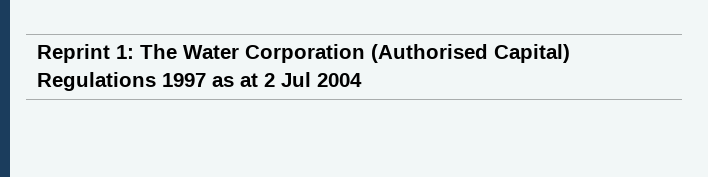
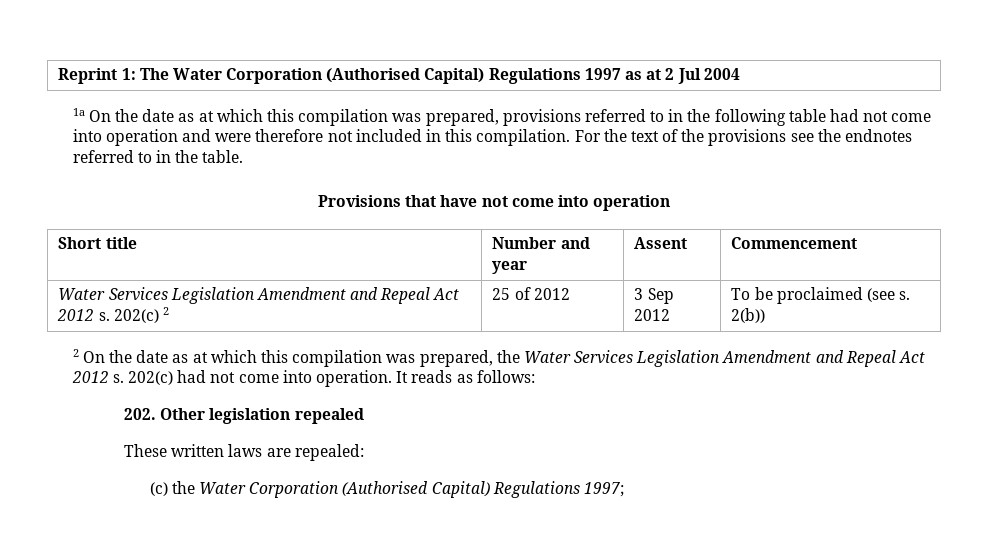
+ 1a On the date as at which this compilation was prepared, provisions referred to in the following table had not come into operation and were therefore not included in this compilation. For the text of the provisions see the endnotes referred to in the table.
+ Provisions that have not come into operation
+ Short title | Number and year | Assent | Commencement
+ Water Services Legislation Amendment and Repeal Act 2012 s. 202(c) 2 | 25 of 2012 | 3 Sep 2012 | To be proclaimed (see s. 2(b))
+ 2 On the date as at which this compilation was prepared, the Water Services Legislation Amendment and Repeal Act 2012 s. 202(c) had not come into operation. It reads as follows:
+ 202. Other legislation repealed
+ These written laws are repealed:
+ (c) the Water Corporation (Authorised Capital) Regulations 1997;

